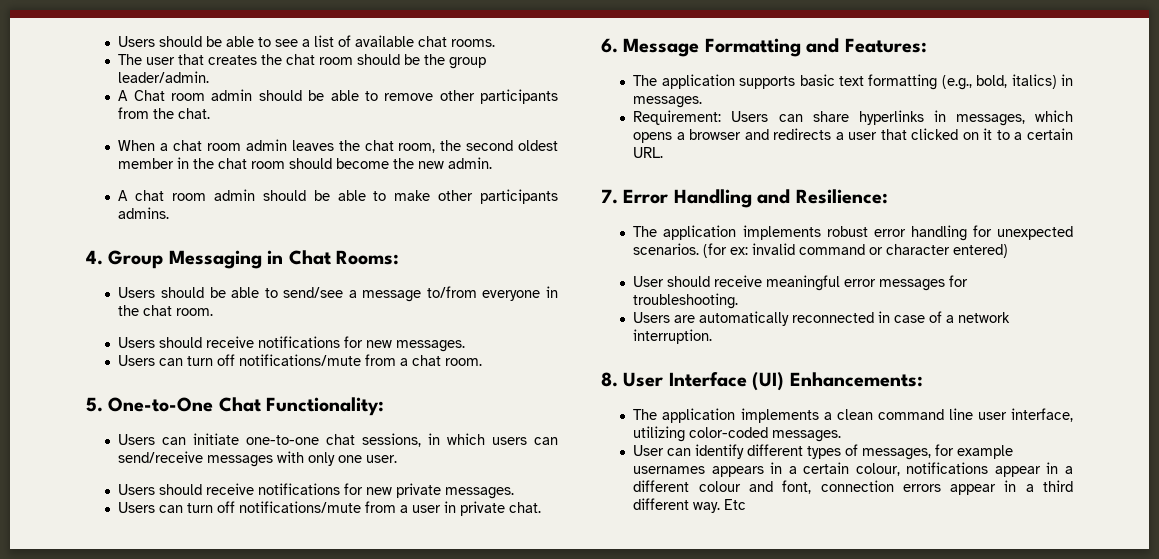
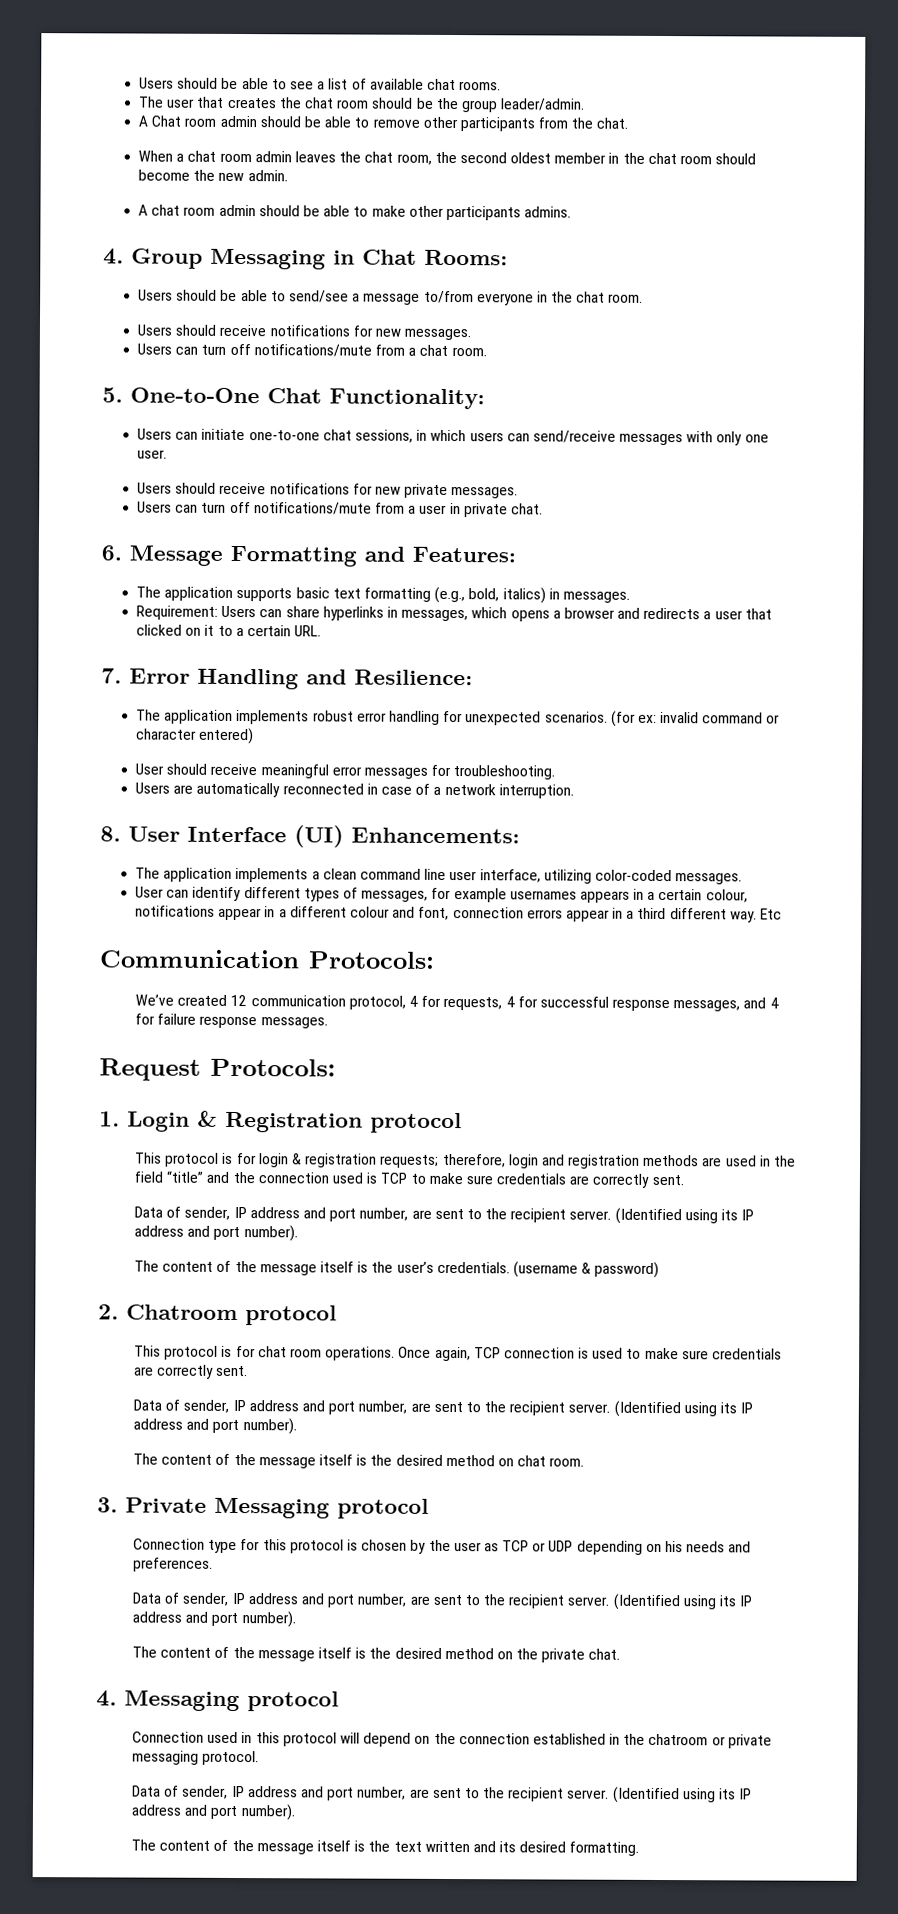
+ Communication Protocols:
+ We’ve created 12 communication protocol, 4 for requests, 4 for successful response messages, and 4 for failure response messages.
+ Request Protocols:
+ 1. Login & Registration protocol
+ This protocol is for login & registration requests; therefore, login and registration methods are used in the field “title” and the connection used is TCP to make sure credentials are correctly sent.
+ Data of sender, IP address and port number, are sent to the recipient server. (Identified using its IP address and port number).
+ The content of the message itself is the user’s credentials. (username & password)
+ 2. Chatroom protocol
+ This protocol is for chat room operations. Once again, TCP connection is used to make sure credentials are correctly sent.
+ Data of sender, IP address and port number, are sent to the recipient server. (Identified using its IP address and port number).
+ The content of the message itself is the desired method on chat room.
+ 3. Private Messaging protocol
+ Connection type for this protocol is chosen by the user as TCP or UDP depending on his needs and preferences.
+ Data of sender, IP address and port number, are sent to the recipient server. (Identified using its IP address and port number).
+ The content of the message itself is the desired method on the private chat.
+ 4. Messaging protocol
+ Connection used in this protocol will depend on the connection established in the chatroom or private messaging protocol.
+ Data of sender, IP address and port number, are sent to the recipient server. (Identified using its IP address and port number).
+ The content of the message itself is the text written and its desired formatting.

